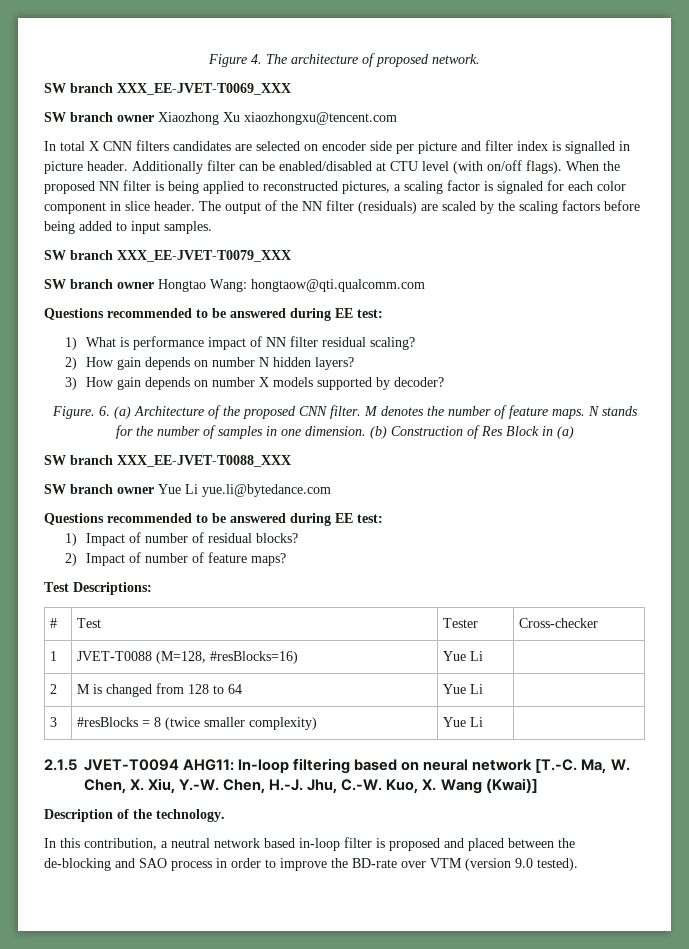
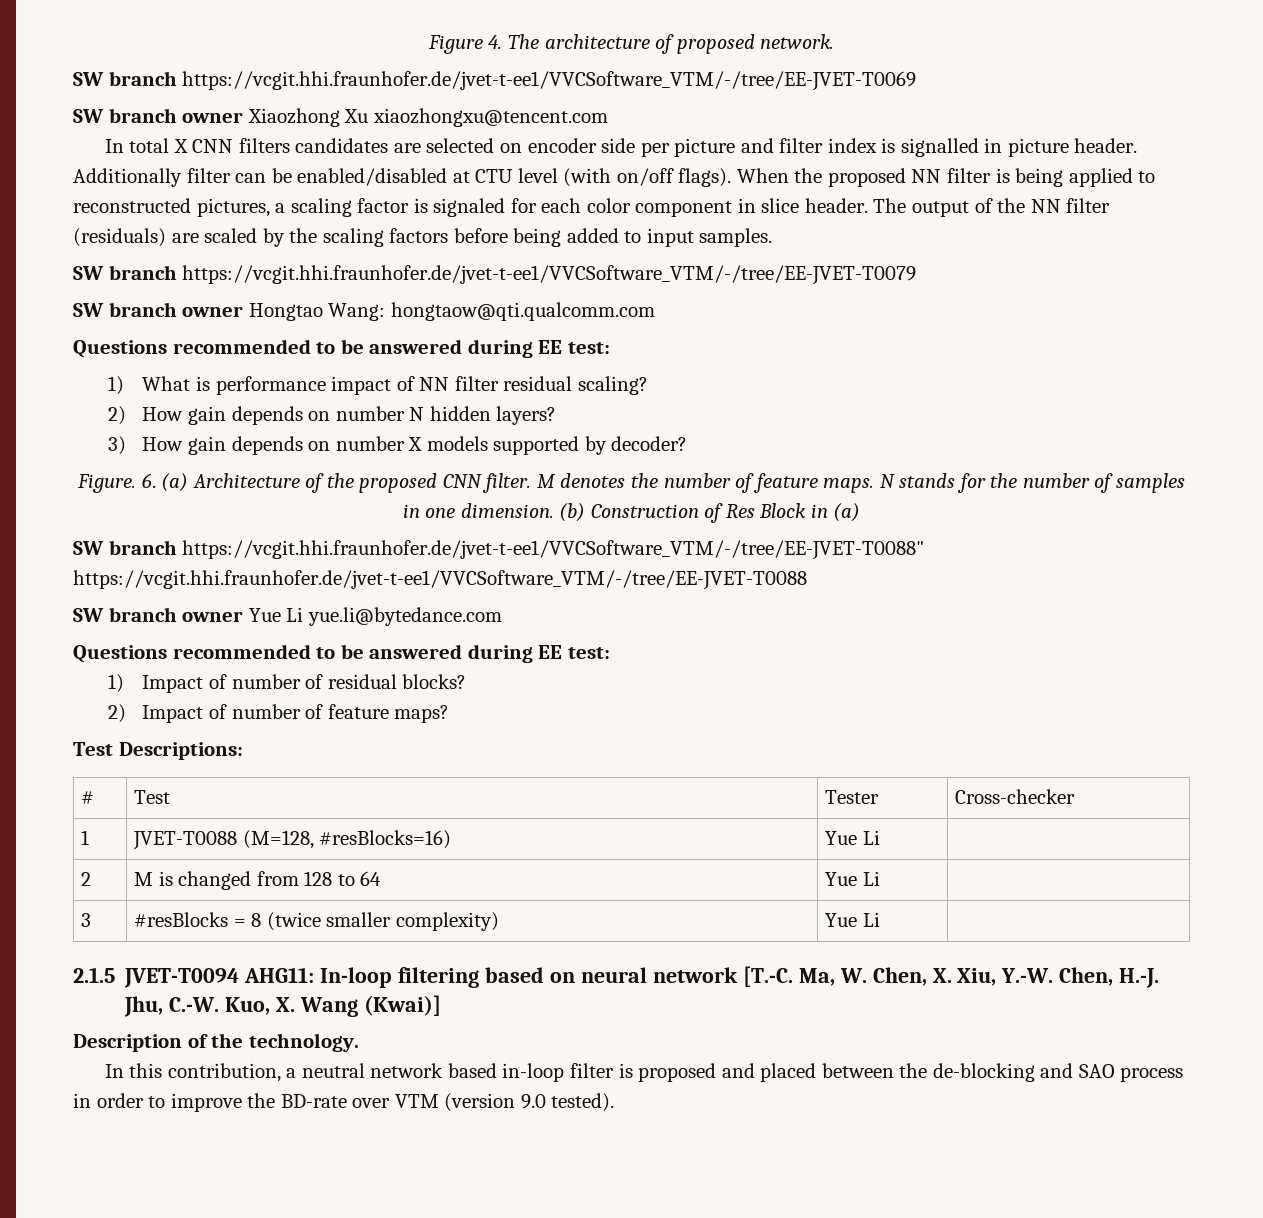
- SW branch XXX_EE-JVET-T0069_XXX
+ SW branch https://vcgit.hhi.fraunhofer.de/jvet-t-ee1/VVCSoftware_VTM/-/tree/EE-JVET-T0069
- SW branch XXX_EE-JVET-T0079_XXX
+ SW branch https://vcgit.hhi.fraunhofer.de/jvet-t-ee1/VVCSoftware_VTM/-/tree/EE-JVET-T0079
- SW branch XXX_EE-JVET-T0088_XXX
+ SW branch https://vcgit.hhi.fraunhofer.de/jvet-t-ee1/VVCSoftware_VTM/-/tree/EE-JVET-T0088" https://vcgit.hhi.fraunhofer.de/jvet-t-ee1/VVCSoftware_VTM/-/tree/EE-JVET-T0088

